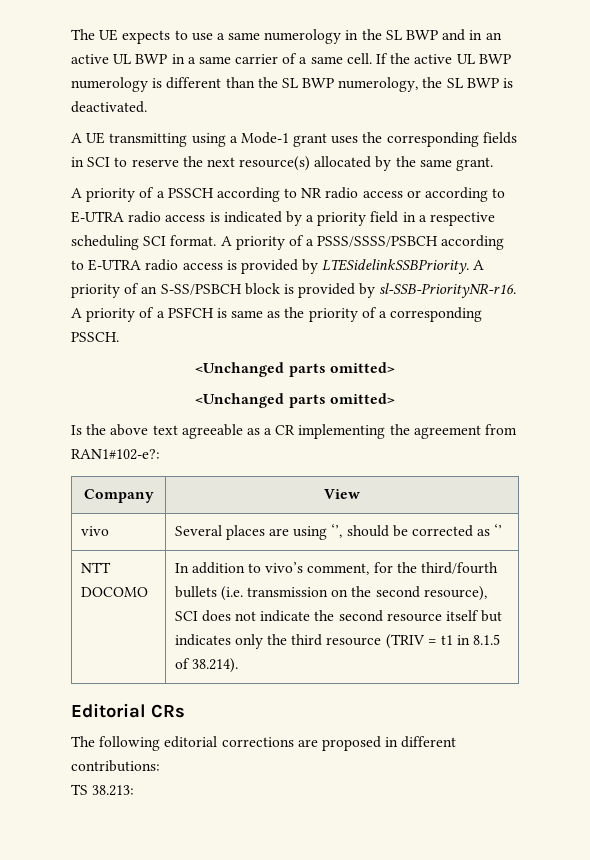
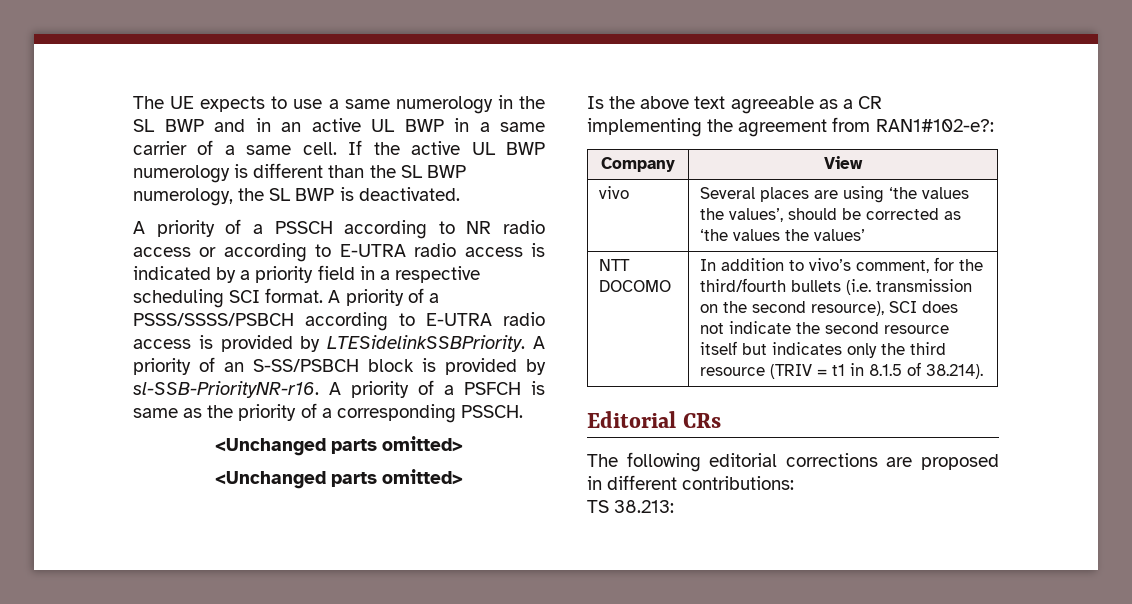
- A UE transmitting using a Mode-1 grant uses the corresponding fields in SCI to reserve the next resource(s) allocated by the same grant.
- vivo | Several places are using ‘’, should be corrected as ‘’
+ vivo | Several places are using ‘the values the values’, should be corrected as ‘the values the values’

